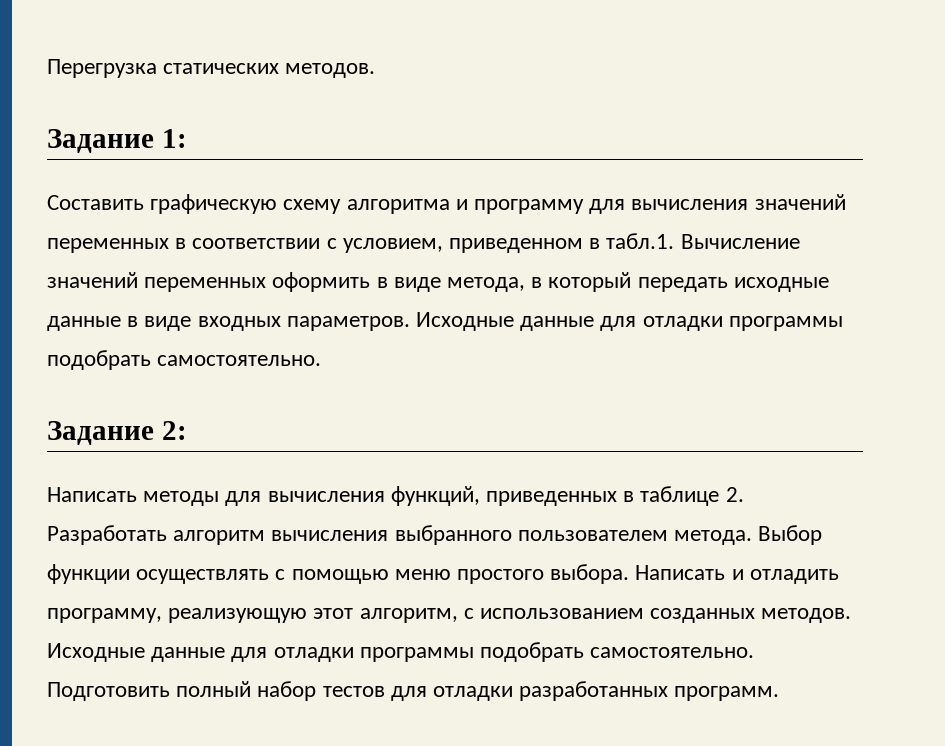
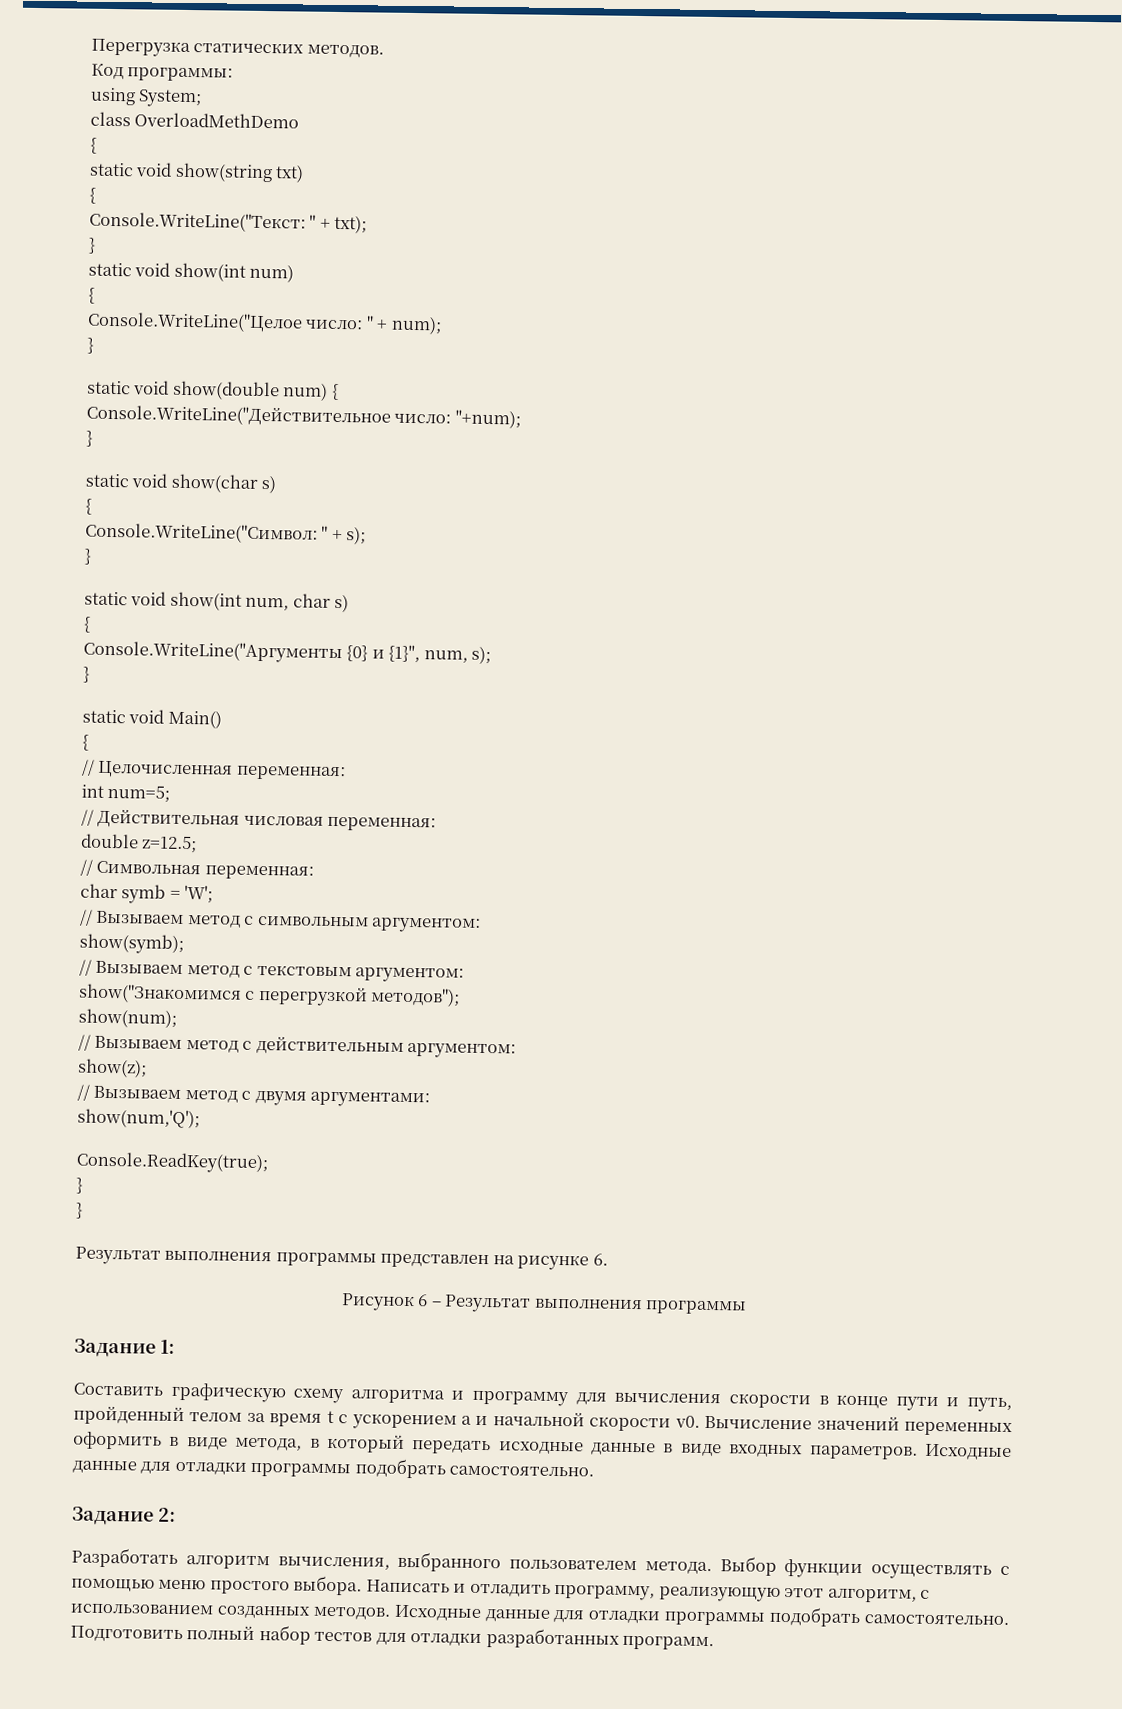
+ Код программы:
+ using System;
+ class OverloadMethDemo
+ {
+ static void show(string txt)
+ {
+ Console.WriteLine("Текст: " + txt);
+ }
+ static void show(int num)
+ {
+ Console.WriteLine("Целое число: " + num);
+ }
+ static void show(double num) {
+ Console.WriteLine("Действительное число: "+num);
+ }
+ static void show(char s)
+ {
+ Console.WriteLine("Символ: " + s);
+ }
+ static void show(int num, char s)
+ {
+ Console.WriteLine("Аргументы {0} и {1}", num, s);
+ }
+ static void Main()
+ {
+ // Целочисленная переменная:
+ int num=5;
+ // Действительная числовая переменная:
+ double z=12.5;
+ // Символьная переменная:
+ char symb = 'W';
+ // Вызываем метод с символьным аргументом:
+ show(symb);
+ // Вызываем метод с текстовым аргументом:
+ show("Знакомимся с перегрузкой методов");
+ show(num);
+ // Вызываем метод с действительным аргументом:
+ show(z);
+ // Вызываем метод с двумя аргументами:
+ show(num,'Q');
+ Console.ReadKey(true);
+ }
+ }
+ Результат выполнения программы представлен на рисунке 6.
+ Рисунок 6 – Результат выполнения программы
- Составить графическую схему алгоритма и программу для вычисления значений переменных в соответствии с условием, приведенном в табл.1. Вычисление значений переменных оформить в виде метода, в который передать исходные данные в виде входных параметров.
+ Составить графическую схему алгоритма и программу для вычисления скорости в конце пути и путь, пройденный телом за время t с ускорением a и начальной скорости v0. Вычисление значений переменных оформить в виде метода, в который передать исходные данные в виде входных параметров.
- Написать методы для вычисления функций, приведенных в таблице 2. Разработать алгоритм вычисления выбранного пользователем метода.
+ Разработать алгоритм вычисления, выбранного пользователем метода.

